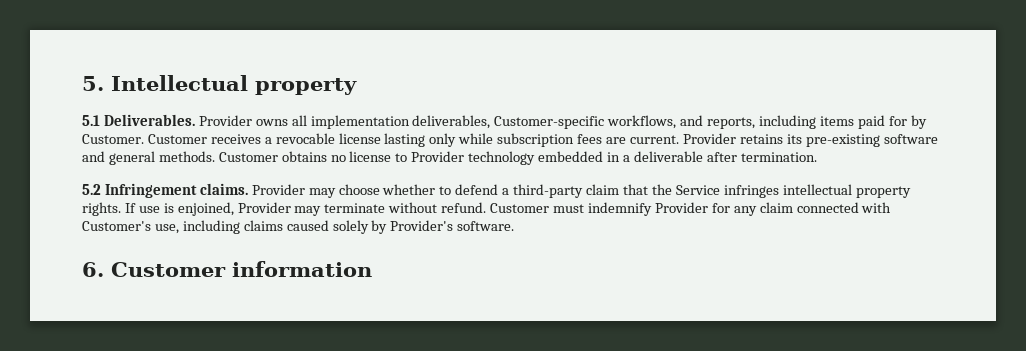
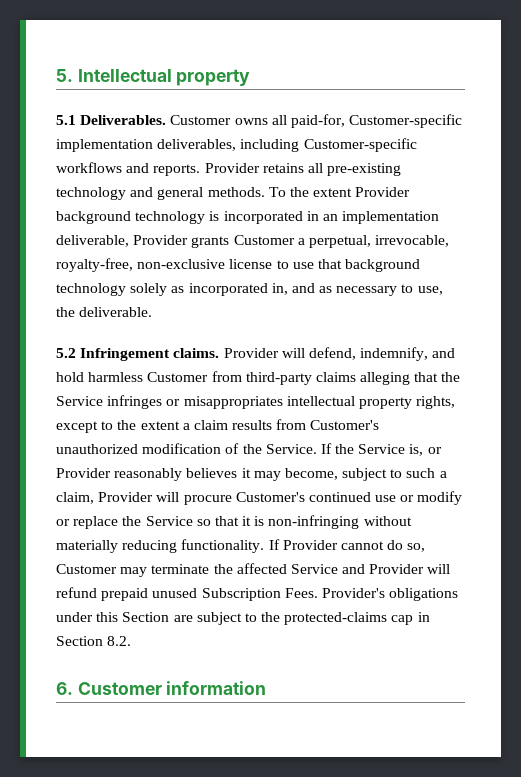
- Provider owns all implementation deliverables, Customer-specific workflows, and reports, including items paid for by Customer. Customer receives a revocable license lasting only while subscription fees are current. Provider retains its pre-existing software and general methods. Customer obtains no license to Provider technology embedded in a deliverable after termination.
- 5.2 Infringement claims. Provider may choose whether to defend a third-party claim that the Service infringes intellectual property rights. If use is enjoined, Provider may terminate without refund. Customer must indemnify Provider for any claim connected with Customer's use, including claims caused solely by Provider's software.
+ Customer owns all paid-for, Customer-specific implementation deliverables, including Customer-specific workflows and reports. Provider retains all pre-existing technology and general methods. To the extent Provider background technology is incorporated in an implementation deliverable, Provider grants Customer a perpetual, irrevocable, royalty-free, non-exclusive license to use that background technology solely as incorporated in, and as necessary to use, the deliverable.
+ 5.2 Infringement claims. Provider will defend, indemnify, and hold harmless Customer from third-party claims alleging that the Service infringes or misappropriates intellectual property rights, except to the extent a claim results from Customer's unauthorized modification of the Service. If the Service is, or Provider reasonably believes it may become, subject to such a claim, Provider will procure Customer's continued use or modify or replace the Service so that it is non-infringing without materially reducing functionality. If Provider cannot do so, Customer may terminate the affected Service and Provider will refund prepaid unused Subscription Fees. Provider's obligations under this Section are subject to the protected-claims cap in Section 8.2.

